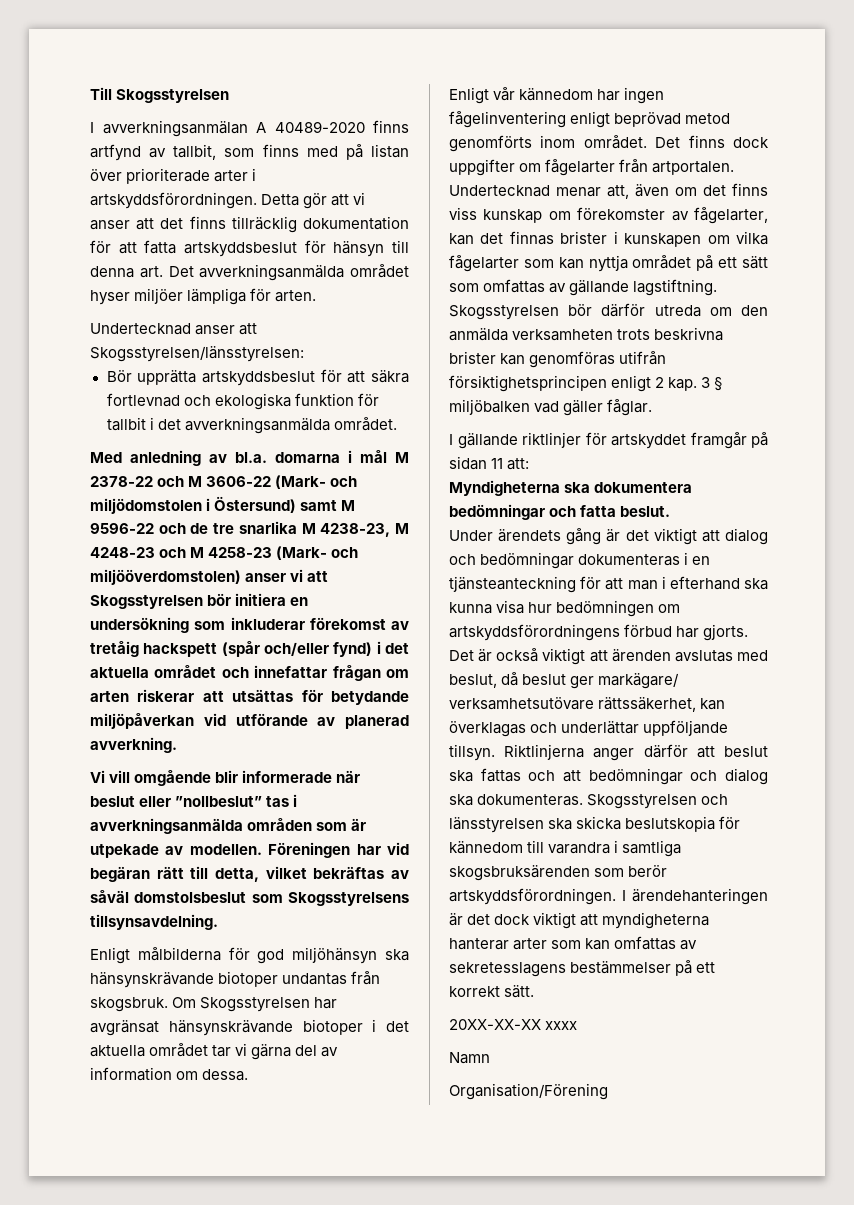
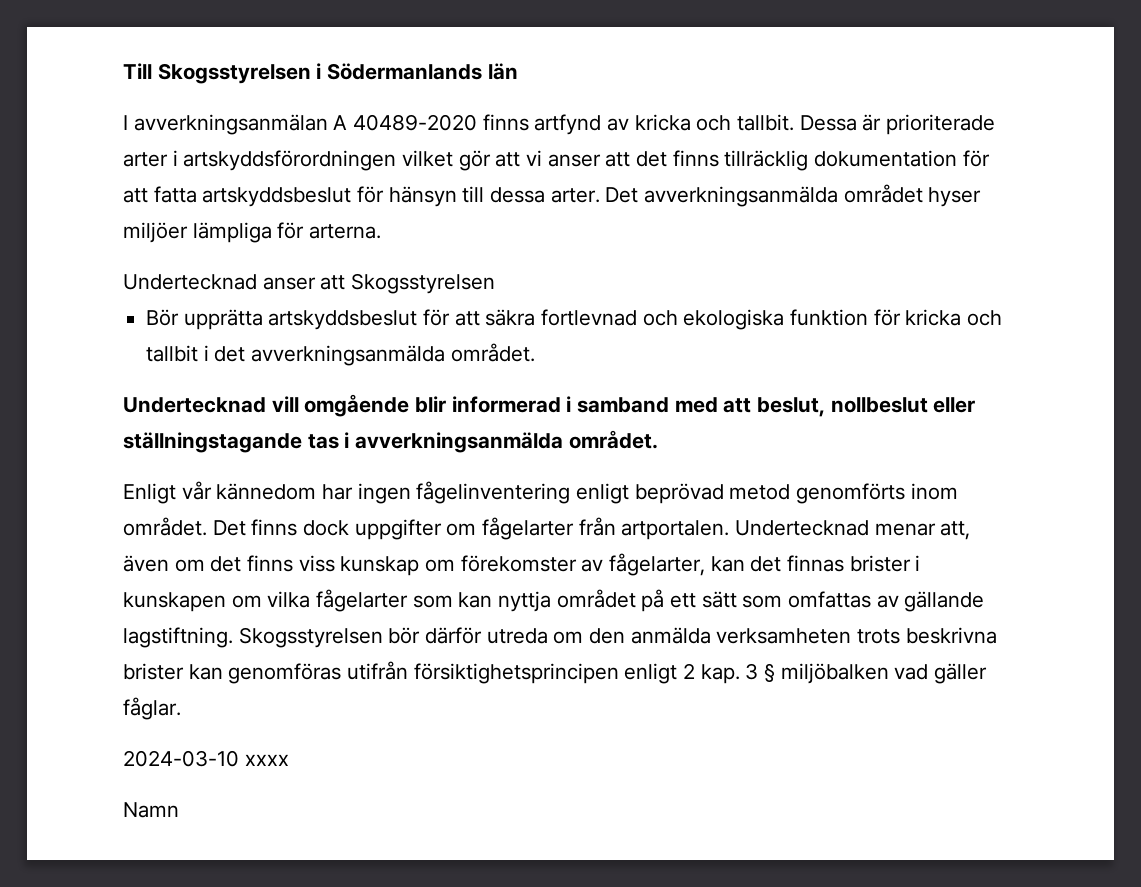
- Till Skogsstyrelsen
+ Till Skogsstyrelsen i Södermanlands län
- I avverkningsanmälan A 40489-2020 finns artfynd av tallbit, som finns med på listan över prioriterade arter i artskyddsförordningen. Detta gör att vi anser att det finns tillräcklig dokumentation för att fatta artskyddsbeslut för hänsyn till denna art. Det avverkningsanmälda området hyser miljöer lämpliga för arten.
+ I avverkningsanmälan A 40489-2020 finns artfynd av kricka och tallbit. Dessa är prioriterade arter i artskyddsförordningen vilket gör att vi anser att det finns tillräcklig dokumentation för att fatta artskyddsbeslut för hänsyn till dessa arter. Det avverkningsanmälda området hyser miljöer lämpliga för arterna.
- Undertecknad anser att Skogsstyrelsen/länsstyrelsen:
+ Undertecknad anser att Skogsstyrelsen
- Bör upprätta artskyddsbeslut för att säkra fortlevnad och ekologiska funktion för tallbit i det avverkningsanmälda området.
+ Bör upprätta artskyddsbeslut för att säkra fortlevnad och ekologiska funktion för kricka och tallbit i det avverkningsanmälda området.
- Med anledning av bl.a. domarna i mål M 2378-22 och M 3606-22 (Mark- och miljödomstolen i Östersund) samt M 9596-22 och de tre snarlika M 4238-23, M 4248-23 och M 4258-23 (Mark- och miljööverdomstolen) anser vi att Skogsstyrelsen bör initiera en undersökning som inkluderar förekomst av tretåig hackspett (spår och/eller fynd) i det aktuella området och innefattar frågan om arten riskerar att utsättas för betydande miljöpåverkan vid utförande av planerad avverkning.
- Vi vill omgående blir informerade när beslut eller ”nollbeslut” tas i avverkningsanmälda områden som är utpekade av modellen. Föreningen har vid begäran rätt till detta, vilket bekräftas av såväl domstolsbeslut som Skogsstyrelsens tillsynsavdelning.
- Enligt målbilderna för god miljöhänsyn ska hänsynskrävande biotoper undantas från skogsbruk. Om Skogsstyrelsen har avgränsat hänsynskrävande biotoper i det aktuella området tar vi gärna del av information om dessa.
+ Undertecknad vill omgående blir informerad i samband med att beslut, nollbeslut eller ställningstagande tas i avverkningsanmälda området.
- I gällande riktlinjer för artskyddet framgår på sidan 11 att:
- Myndigheterna ska dokumentera bedömningar och fatta beslut.
- Under ärendets gång är det viktigt att dialog och bedömningar dokumenteras i en tjänsteanteckning för att man i efterhand ska kunna visa hur bedömningen om artskyddsförordningens förbud har gjorts. Det är också viktigt att ärenden avslutas med beslut, då beslut ger markägare/ verksamhetsutövare rättssäkerhet, kan överklagas och underlättar uppföljande tillsyn. Riktlinjerna anger därför att beslut ska fattas och att bedömningar och dialog ska dokumenteras. Skogsstyrelsen och länsstyrelsen ska skicka beslutskopia för kännedom till varandra i samtliga skogsbruksärenden som berör artskyddsförordningen. I ärendehanteringen är det dock viktigt att myndigheterna hanterar arter som kan omfattas av sekretesslagens bestämmelser på ett korrekt sätt.
- 20XX-XX-XX xxxx
+ 2024-03-10 xxxx
- Organisation/Förening

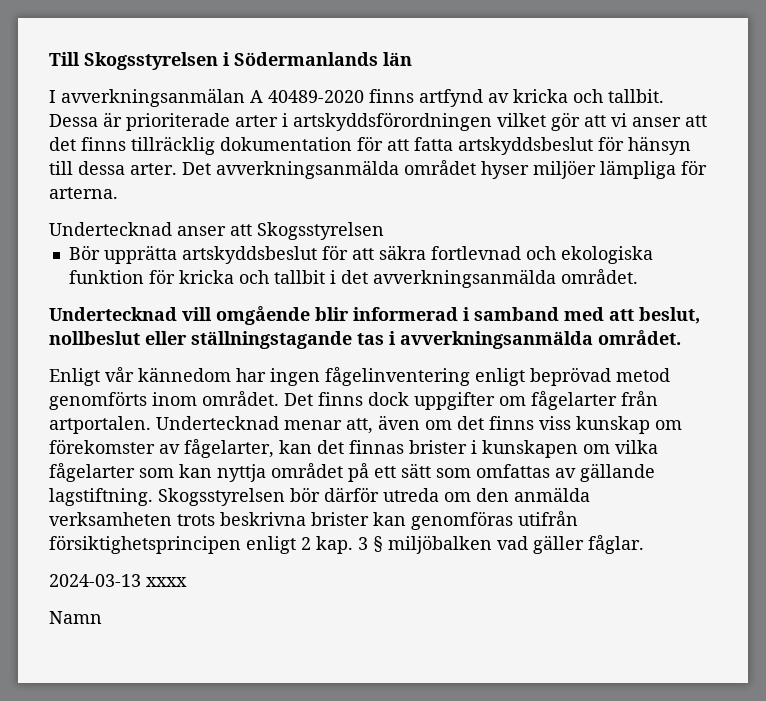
- 2024-03-10 xxxx
+ 2024-03-13 xxxx

